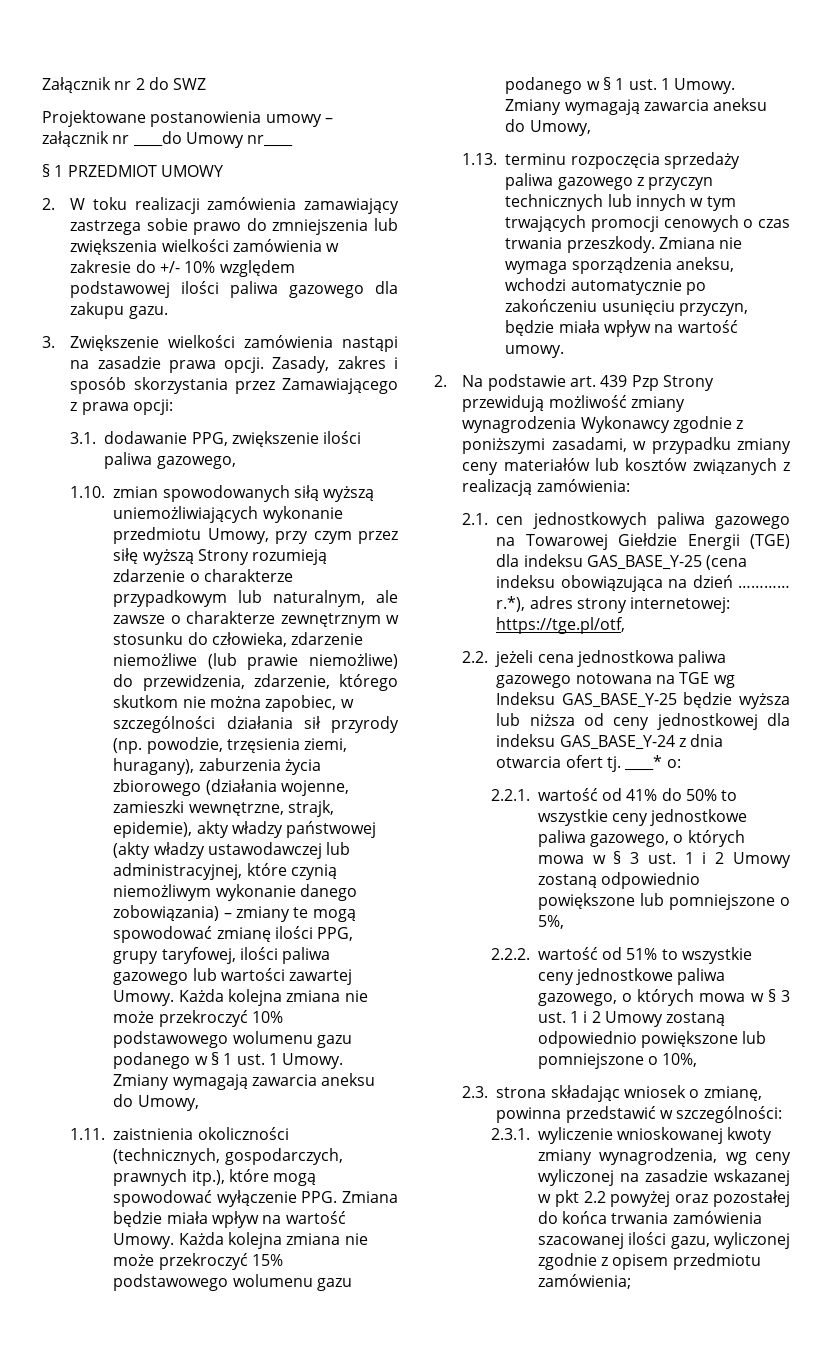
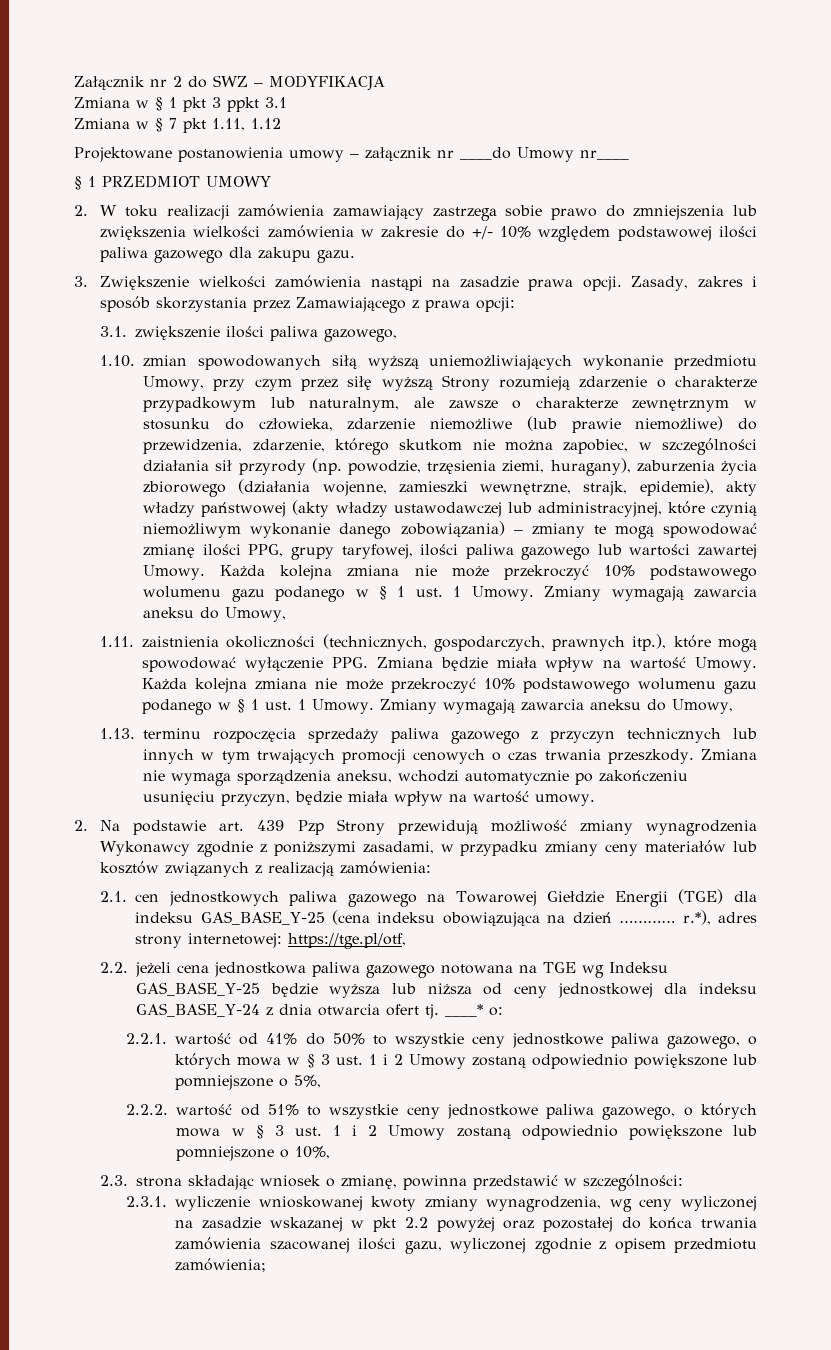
- Załącznik nr 2 do SWZ
+ Załącznik nr 2 do SWZ – MODYFIKACJA
+ Zmiana w § 1 pkt 3 ppkt 3.1
+ Zmiana w § 7 pkt 1.11, 1.12
- 3.1. dodawanie PPG, zwiększenie ilości paliwa gazowego,
+ 3.1. zwiększenie ilości paliwa gazowego,
- 1.11. zaistnienia okoliczności (technicznych, gospodarczych, prawnych itp.), które mogą spowodować wyłączenie PPG. Zmiana będzie miała wpływ na wartość Umowy. Każda kolejna zmiana nie może przekroczyć 15% podstawowego wolumenu gazu podanego w § 1 ust. 1 Umowy.
+ 1.11. zaistnienia okoliczności (technicznych, gospodarczych, prawnych itp.), które mogą spowodować wyłączenie PPG. Zmiana będzie miała wpływ na wartość Umowy. Każda kolejna zmiana nie może przekroczyć 10% podstawowego wolumenu gazu podanego w § 1 ust. 1 Umowy.

